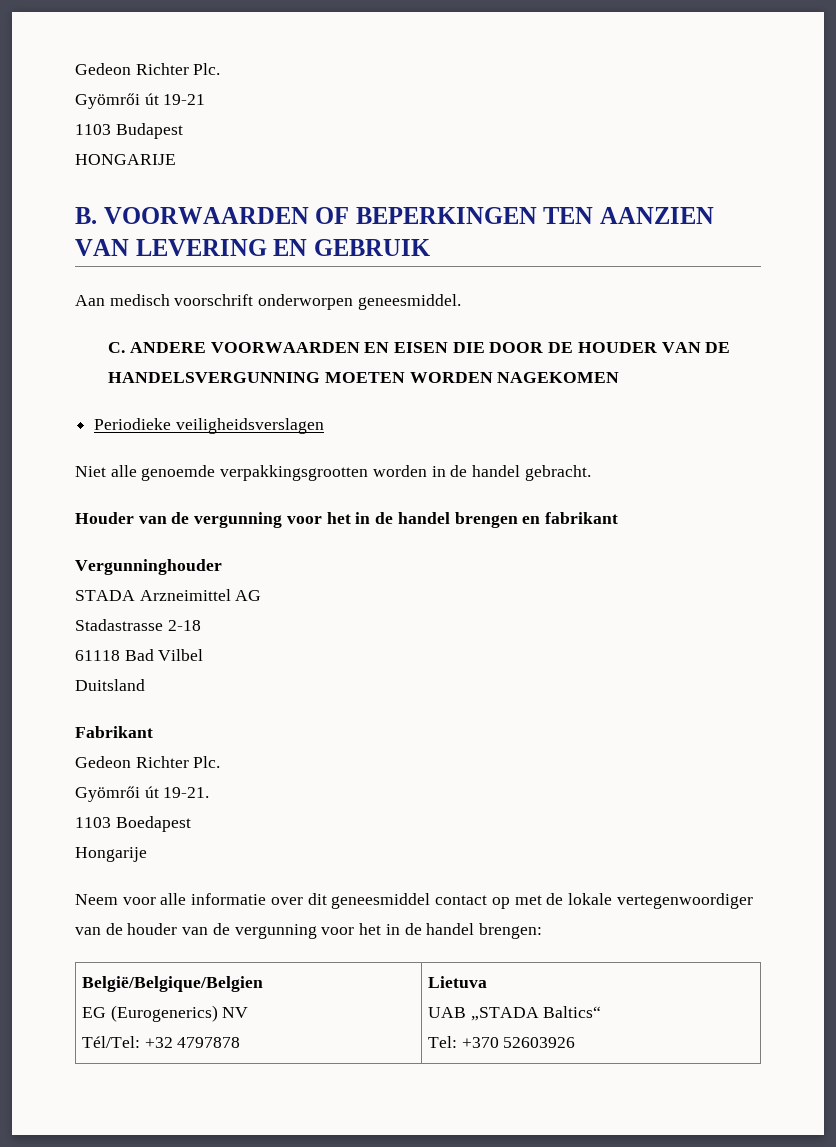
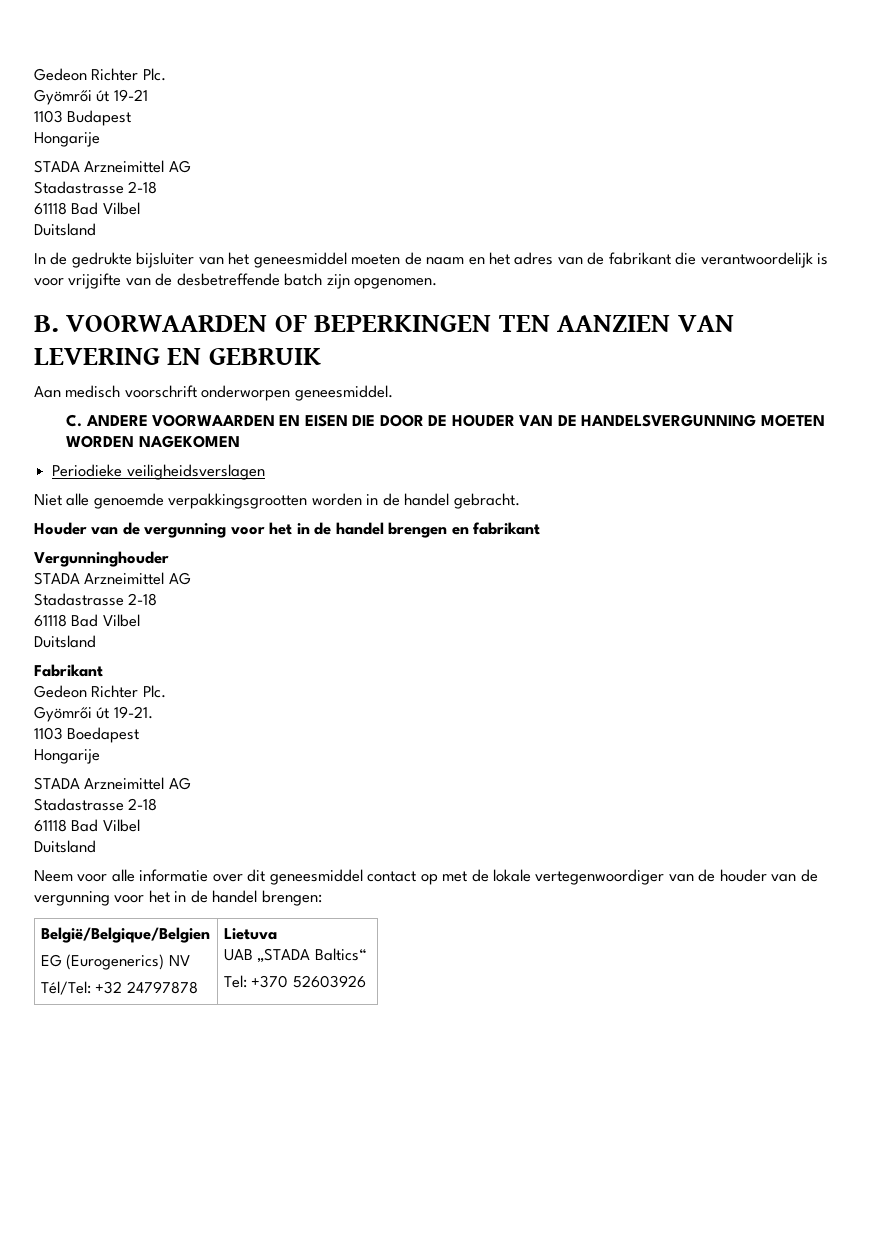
  1103 Budapest
- HONGARIJE
+ Hongarije
+ STADA Arzneimittel AG
+ Stadastrasse 2-18
+ 61118 Bad Vilbel
+ Duitsland
+ In de gedrukte bijsluiter van het geneesmiddel moeten de naam en het adres van de fabrikant die verantwoordelijk is voor vrijgifte van de desbetreffende batch zijn opgenomen.
  1103 Boedapest
  Hongarije
+ STADA Arzneimittel AG
+ Stadastrasse 2-18
+ 61118 Bad Vilbel
+ Duitsland
  België/Belgique/Belgien
  EG (Eurogenerics) NV
- Tél/Tel: +32 4797878 | Lietuva
+ Tél/Tel: +32 24797878 | Lietuva

